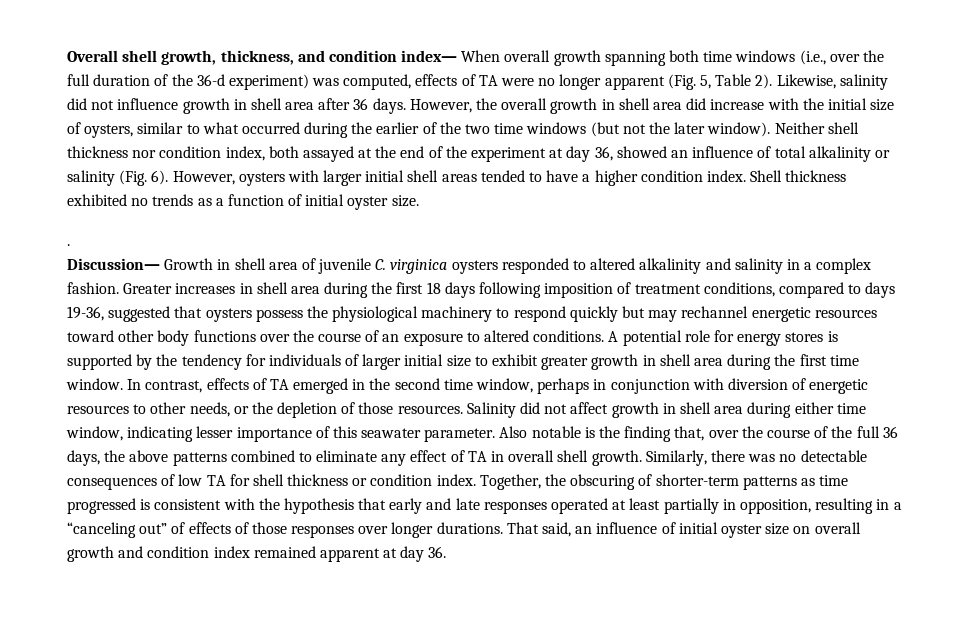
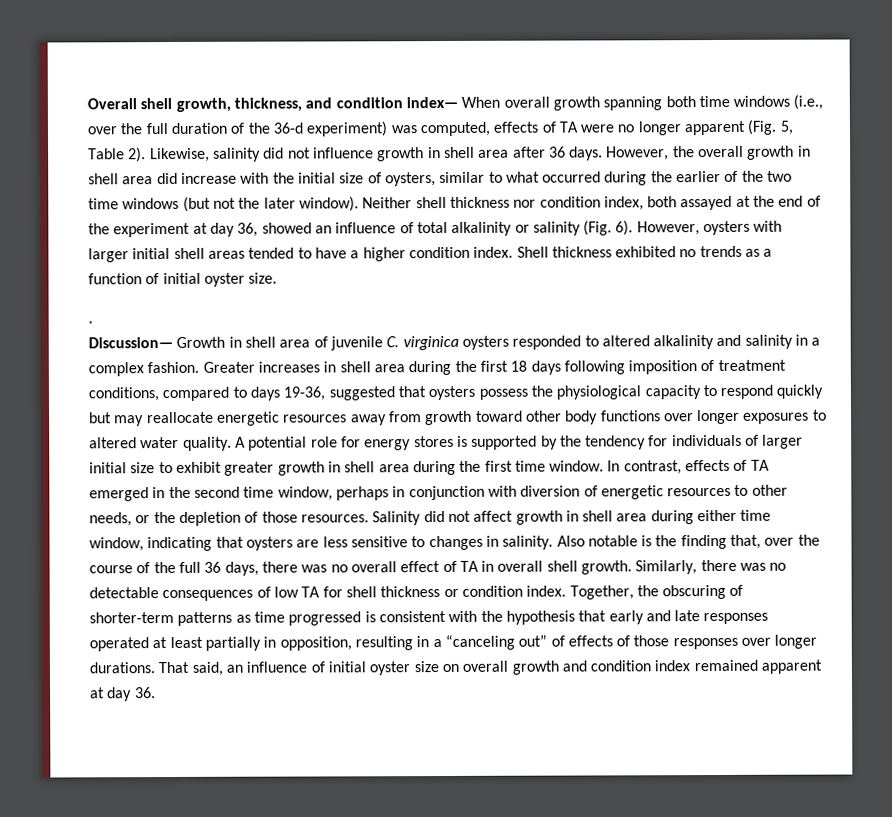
- Greater increases in shell area during the first 18 days following imposition of treatment conditions, compared to days 19-36, suggested that oysters possess the physiological machinery to respond quickly but may rechannel energetic resources toward other body functions over the course of an exposure to altered conditions.
+ Greater increases in shell area during the first 18 days following imposition of treatment conditions, compared to days 19-36, suggested that oysters possess the physiological capacity to respond quickly but may reallocate energetic resources away from growth toward other body functions over longer exposures to altered water quality.
- Salinity did not affect growth in shell area during either time window, indicating lesser importance of this seawater parameter.
+ Salinity did not affect growth in shell area during either time window, indicating that oysters are less sensitive to changes in salinity.
- Also notable is the finding that, over the course of the full 36 days, the above patterns combined to eliminate any effect of TA in overall shell growth.
+ Also notable is the finding that, over the course of the full 36 days, there was no overall effect of TA in overall shell growth.

